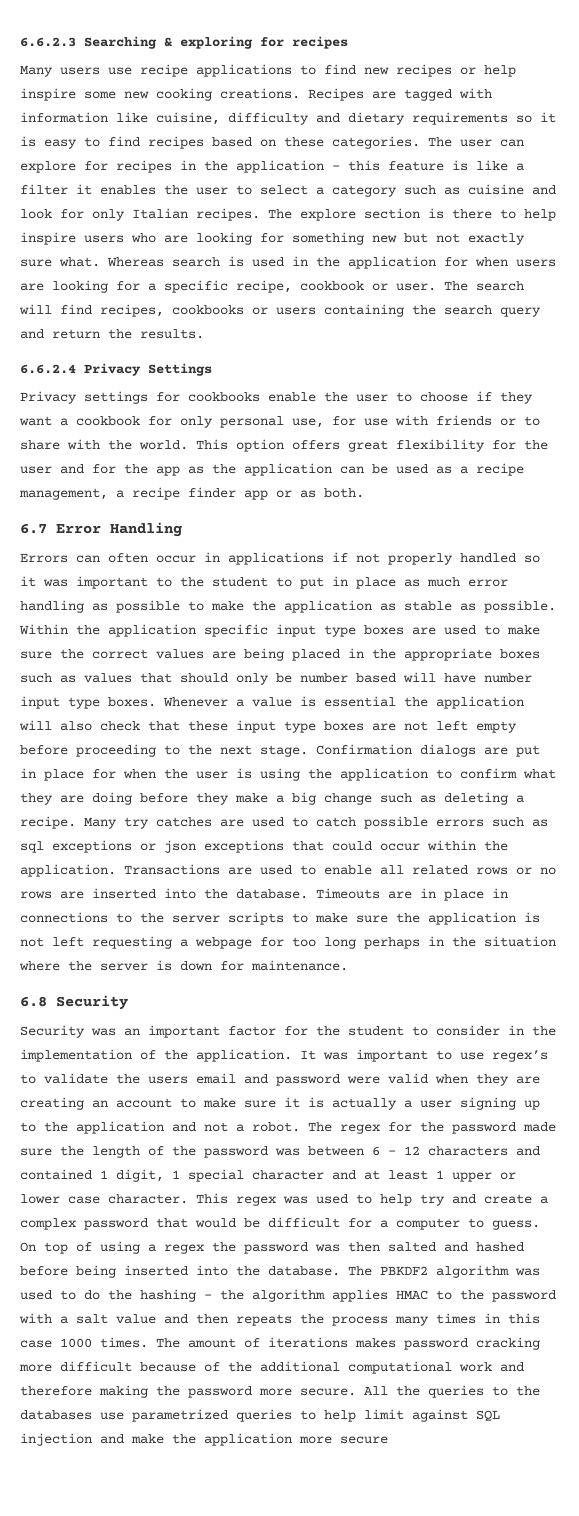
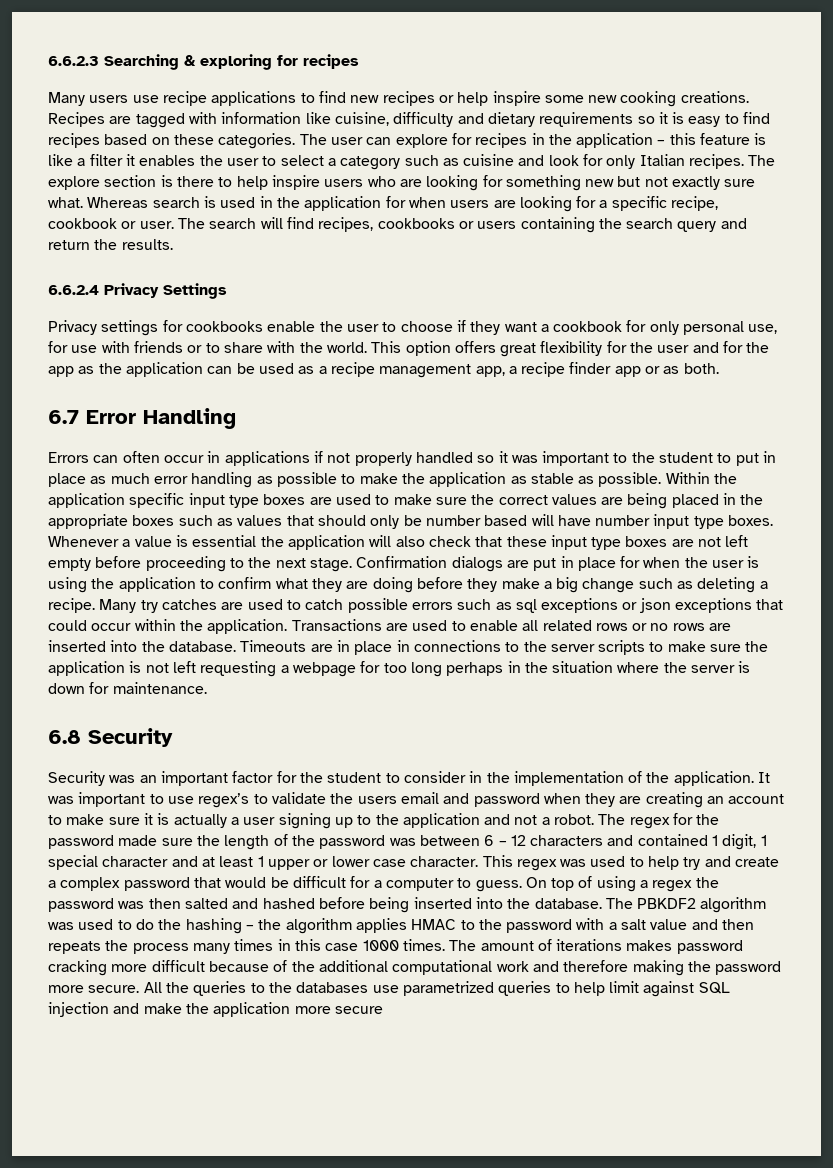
- This option offers great flexibility for the user and for the app as the application can be used as a recipe management, a recipe finder app or as both.
+ This option offers great flexibility for the user and for the app as the application can be used as a recipe management app, a recipe finder app or as both.
- It was important to use regex’s to validate the users email and password were valid when they are creating an account to make sure it is actually a user signing up to the application and not a robot.
+ It was important to use regex’s to validate the users email and password when they are creating an account to make sure it is actually a user signing up to the application and not a robot.

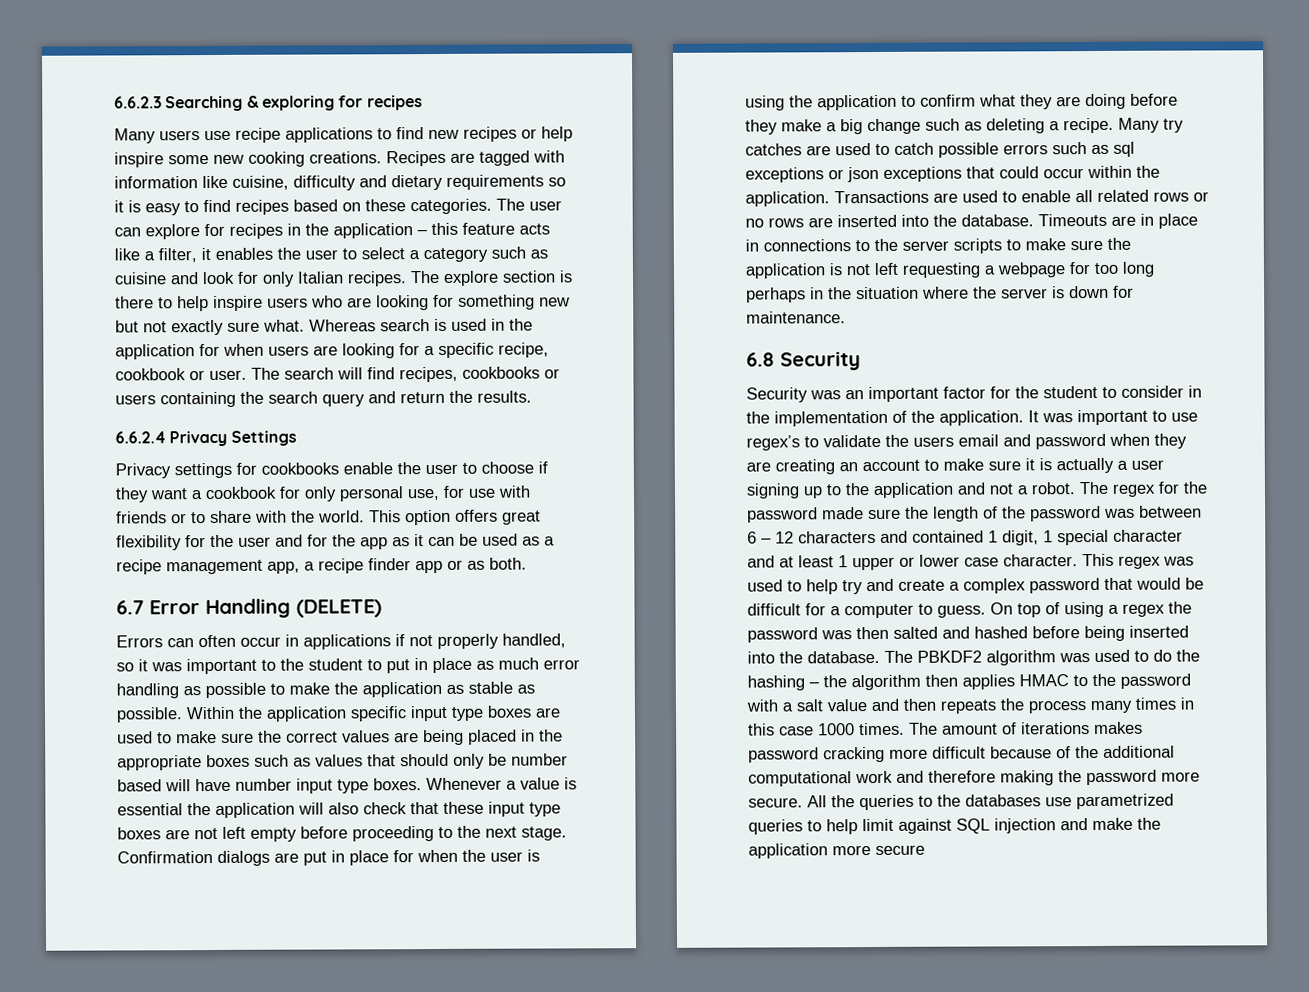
- The user can explore for recipes in the application – this feature is like a filter it enables the user to select a category such as cuisine and look for only Italian recipes.
+ The user can explore for recipes in the application – this feature acts like a filter, it enables the user to select a category such as cuisine and look for only Italian recipes.
- This option offers great flexibility for the user and for the app as the application can be used as a recipe management app, a recipe finder app or as both.
+ This option offers great flexibility for the user and for the app as it can be used as a recipe management app, a recipe finder app or as both.
- 6.7 Error Handling
+ 6.7 Error Handling (DELETE)
- Errors can often occur in applications if not properly handled so it was important to the student to put in place as much error handling as possible to make the application as stable as possible.
+ Errors can often occur in applications if not properly handled, so it was important to the student to put in place as much error handling as possible to make the application as stable as possible.
- The PBKDF2 algorithm was used to do the hashing – the algorithm applies HMAC to the password with a salt value and then repeats the process many times in this case 1000 times.
+ The PBKDF2 algorithm was used to do the hashing – the algorithm then applies HMAC to the password with a salt value and then repeats the process many times in this case 1000 times.

